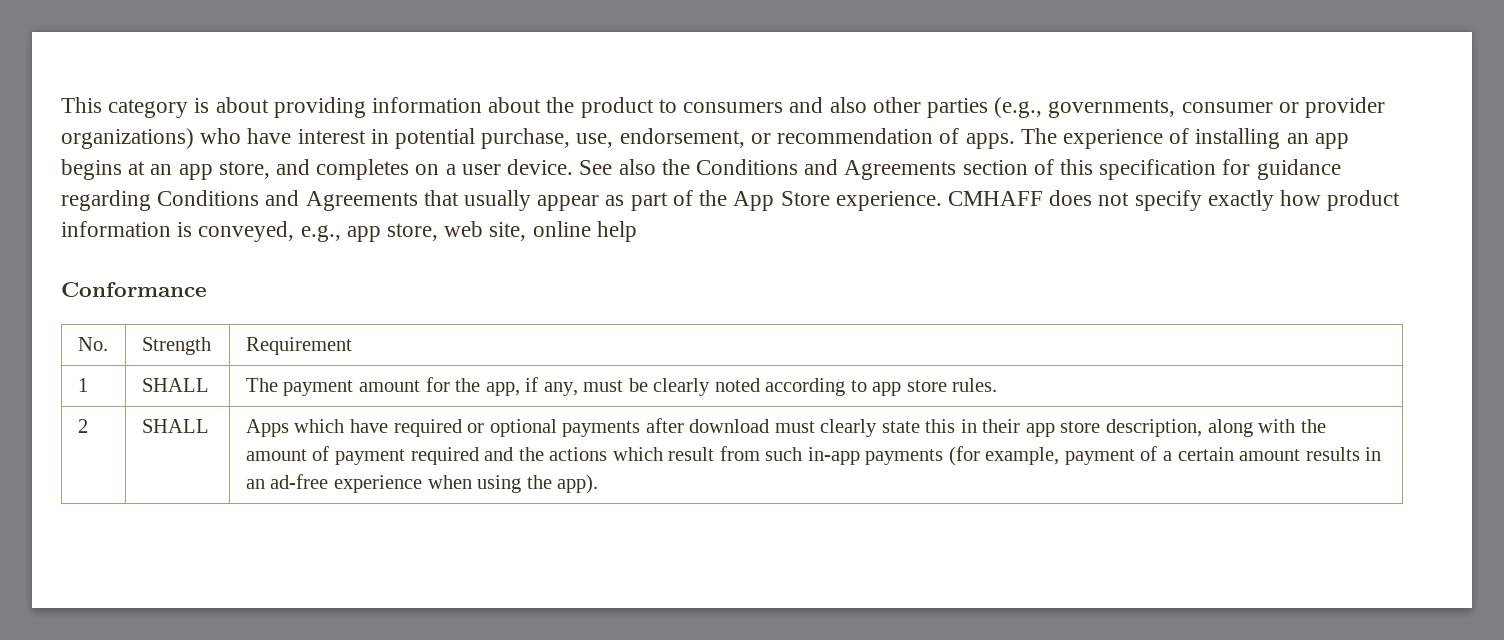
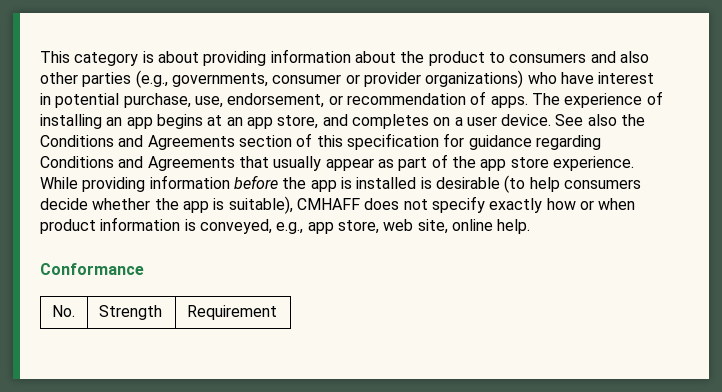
- See also the Conditions and Agreements section of this specification for guidance regarding Conditions and Agreements that usually appear as part of the App Store experience. CMHAFF does not specify exactly how product information is conveyed, e.g., app store, web site, online help
+ See also the Conditions and Agreements section of this specification for guidance regarding Conditions and Agreements that usually appear as part of the app store experience. While providing information before the app is installed is desirable (to help consumers decide whether the app is suitable), CMHAFF does not specify exactly how or when product information is conveyed, e.g., app store, web site, online help.
- 1 | SHALL | The payment amount for the app, if any, must be clearly noted according to app store rules.
- 2 | SHALL | Apps which have required or optional payments after download must clearly state this in their app store description, along with the amount of payment required and the actions which result from such in-app payments (for example, payment of a certain amount results in an ad-free experience when using the app).

